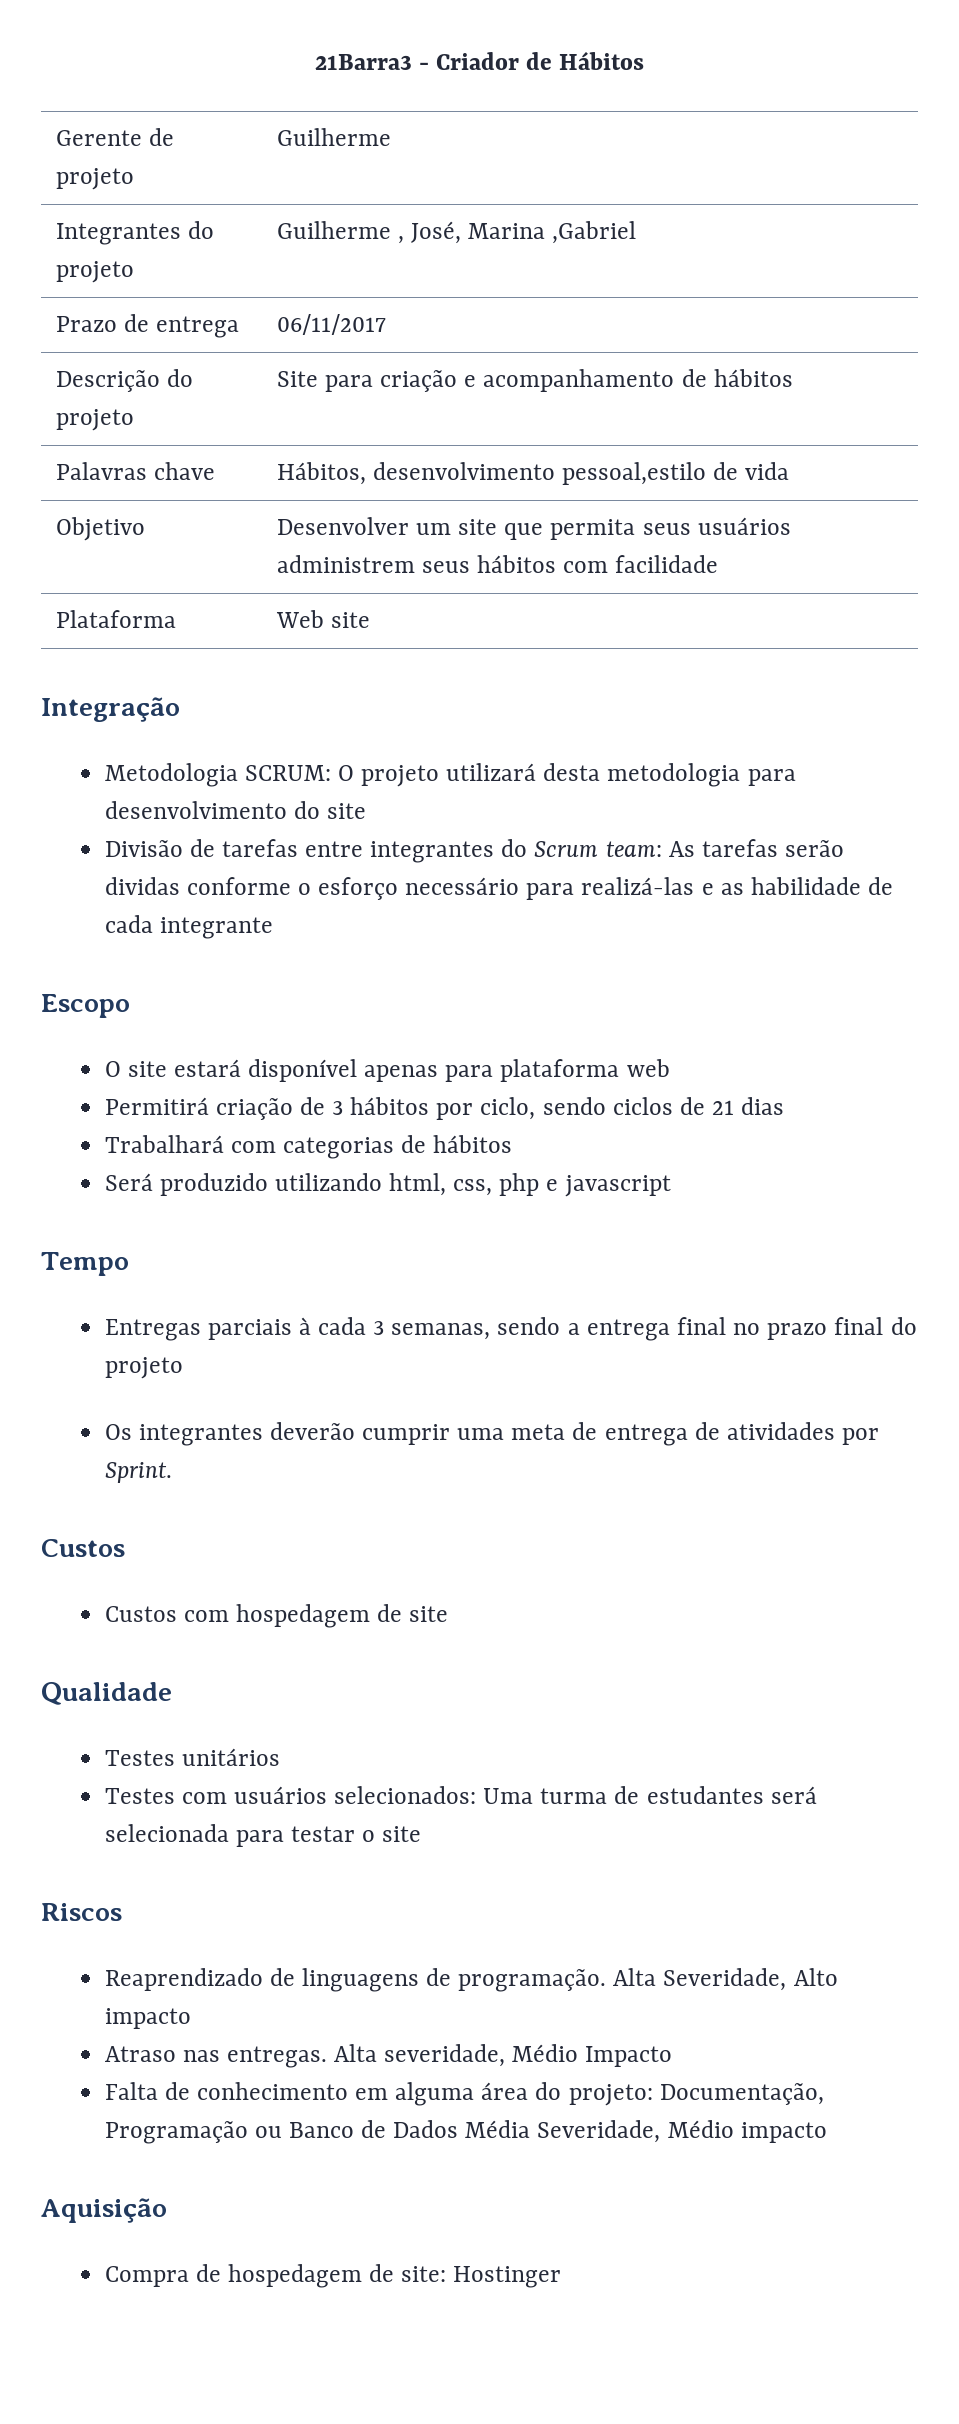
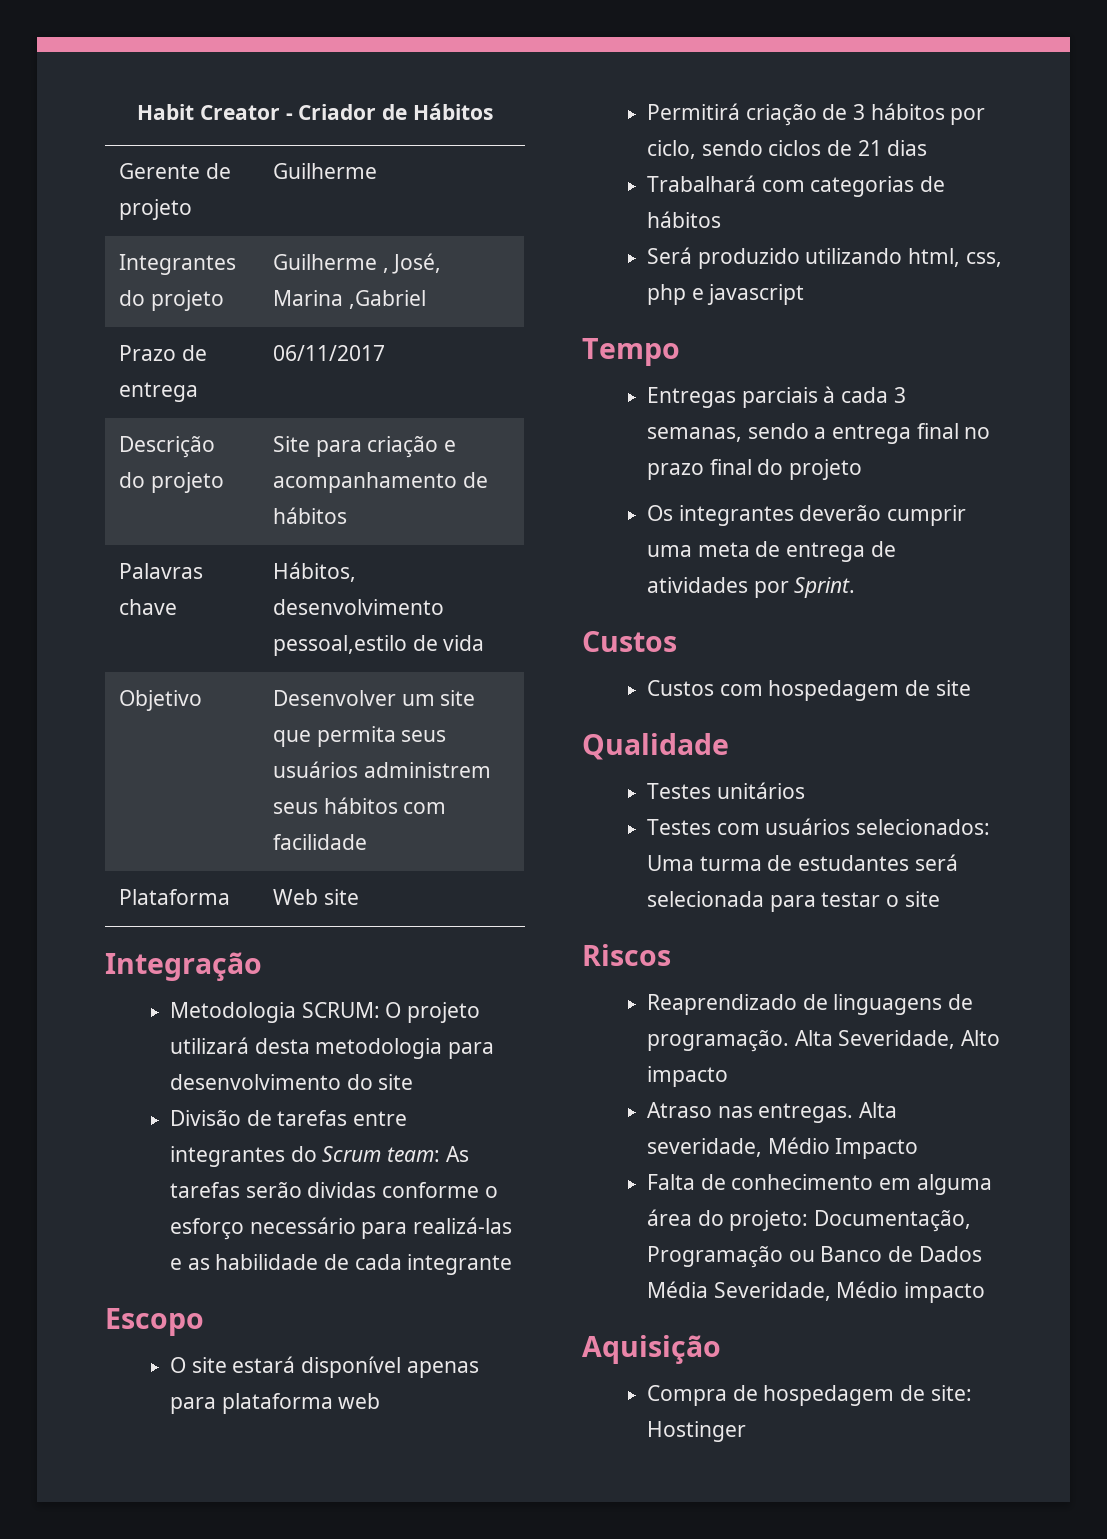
- 21Barra3 - Criador de Hábitos
+ Habit Creator - Criador de Hábitos

